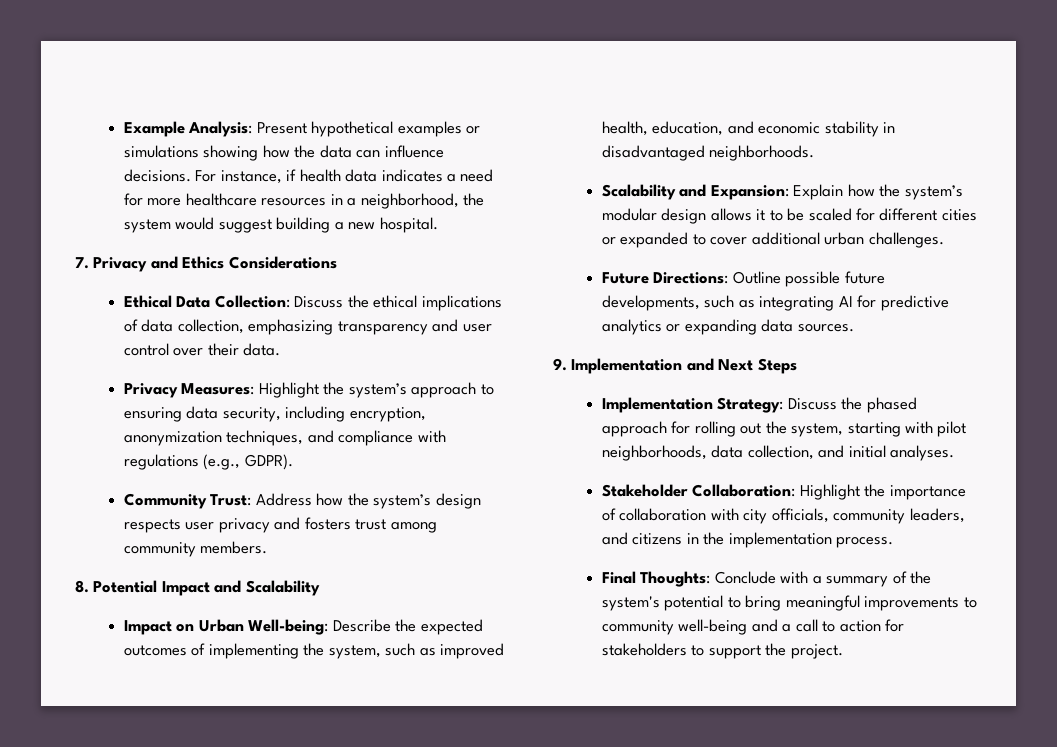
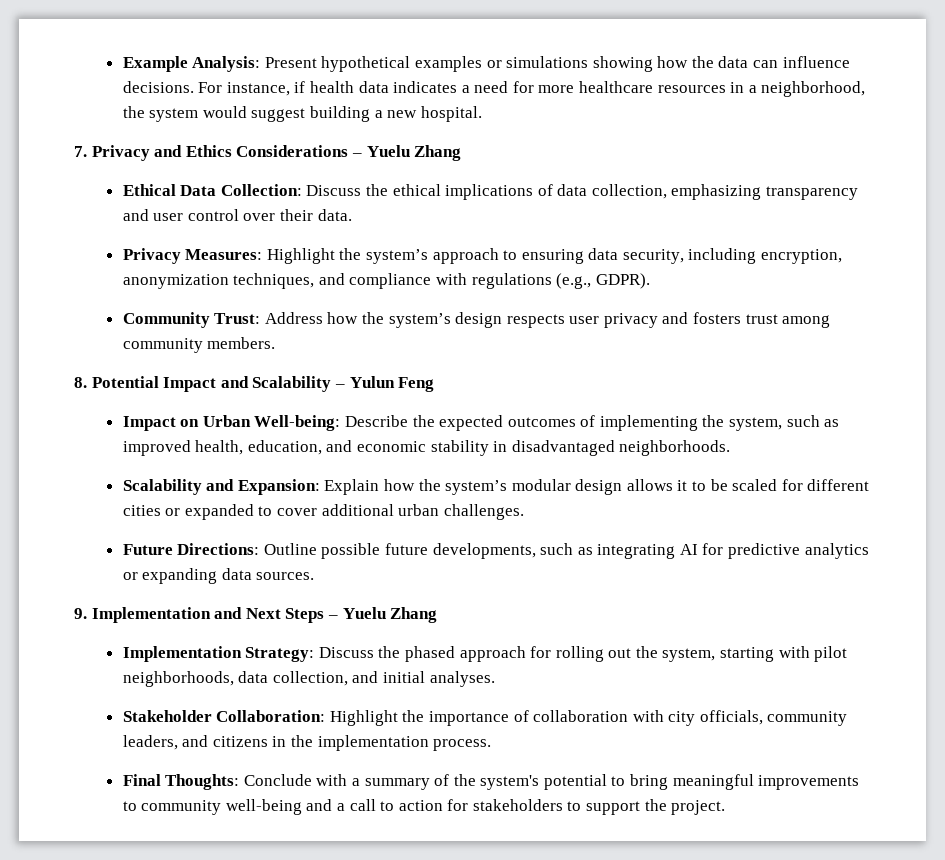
- 7. Privacy and Ethics Considerations
+ 7. Privacy and Ethics Considerations – Yuelu Zhang
- 8. Potential Impact and Scalability
+ 8. Potential Impact and Scalability – Yulun Feng
- 9. Implementation and Next Steps
+ 9. Implementation and Next Steps – Yuelu Zhang

